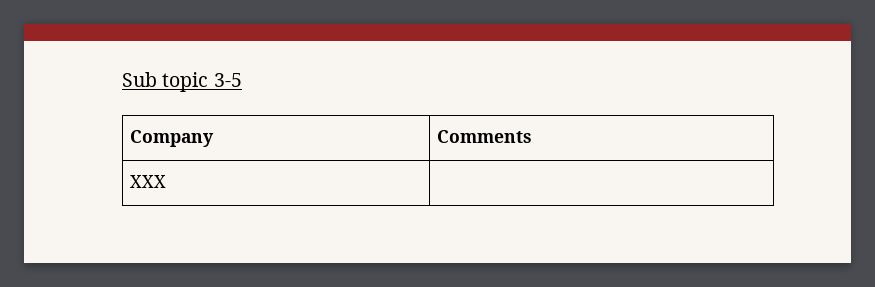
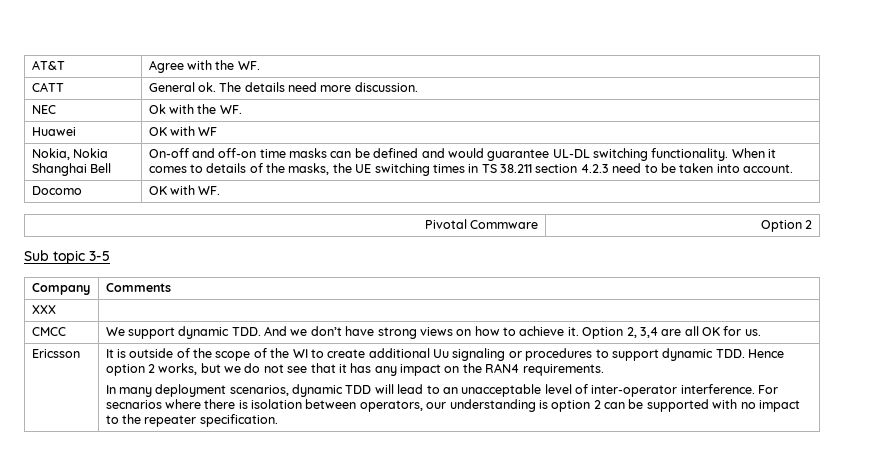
+ AT&T | Agree with the WF.
+ CATT | General ok. The details need more discussion.
+ NEC | Ok with the WF.
+ Huawei | OK with WF
+ Nokia, Nokia Shanghai Bell | On-off and off-on time masks can be defined and would guarantee UL-DL switching functionality. When it comes to details of the masks, the UE switching times in TS 38.211 section 4.2.3 need to be taken into account.
+ Docomo | OK with WF.
+ Pivotal Commware | Option 2
+ CMCC | We support dynamic TDD. And we don’t have strong views on how to achieve it. Option 2, 3,4 are all OK for us.
+ Ericsson | It is outside of the scope of the WI to create additional Uu signaling or procedures to support dynamic TDD. Hence option 2 works, but we do not see that it has any impact on the RAN4 requirements.
+ In many deployment scenarios, dynamic TDD will lead to an unacceptable level of inter-operator interference. For secnarios where there is isolation between operators, our understanding is option 2 can be supported with no impact to the repeater specification.

